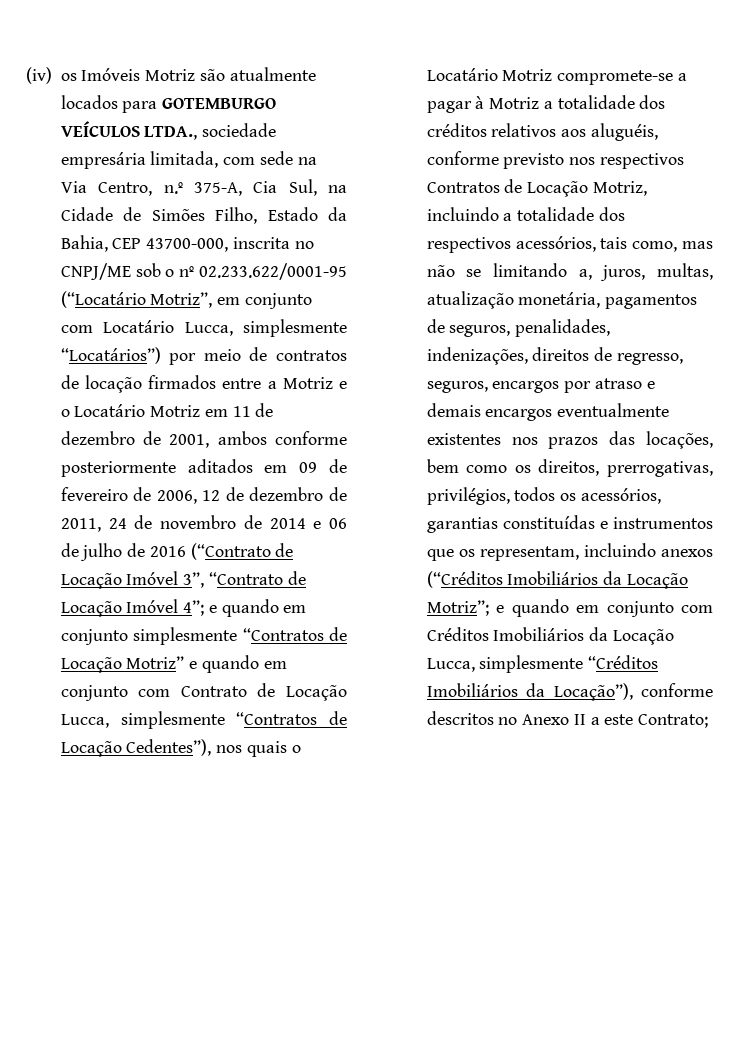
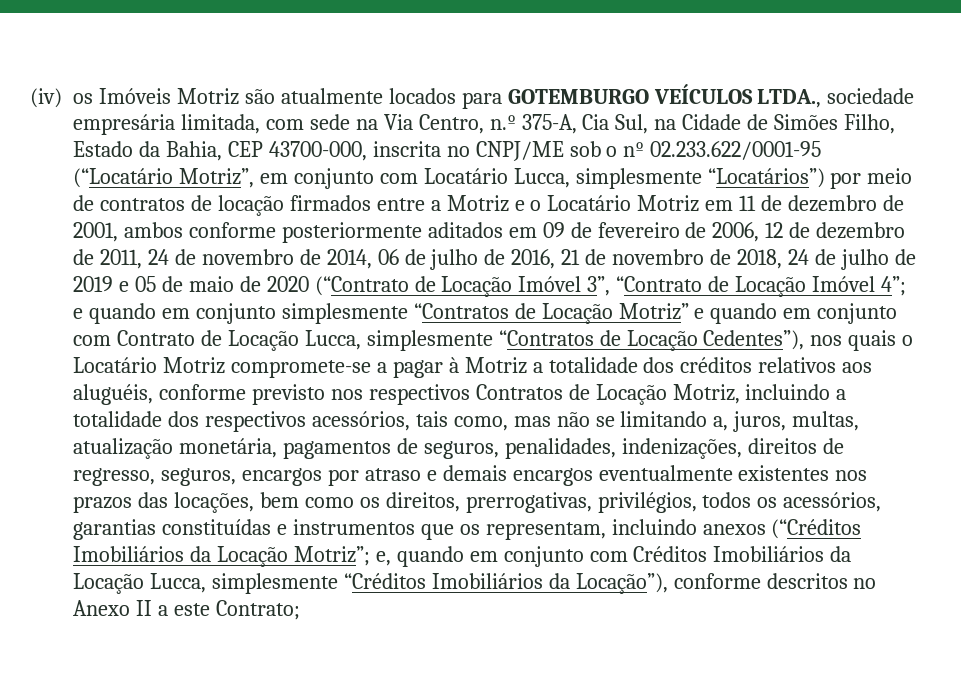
- (iv) os Imóveis Motriz são atualmente locados para GOTEMBURGO VEÍCULOS LTDA., sociedade empresária limitada, com sede na Via Centro, n.º 375-A, Cia Sul, na Cidade de Simões Filho, Estado da Bahia, CEP 43700-000, inscrita no CNPJ/ME sob o nº 02.233.622/0001-95 (“Locatário Motriz”, em conjunto com Locatário Lucca, simplesmente “Locatários”) por meio de contratos de locação firmados entre a Motriz e o Locatário Motriz em 11 de dezembro de 2001, ambos conforme posteriormente aditados em 09 de fevereiro de 2006, 12 de dezembro de 2011, 24 de novembro de 2014 e 06 de julho de 2016 (“Contrato de Locação Imóvel 3”, “Contrato de Locação Imóvel 4”;
+ (iv) os Imóveis Motriz são atualmente locados para GOTEMBURGO VEÍCULOS LTDA., sociedade empresária limitada, com sede na Via Centro, n.º 375-A, Cia Sul, na Cidade de Simões Filho, Estado da Bahia, CEP 43700-000, inscrita no CNPJ/ME sob o nº 02.233.622/0001-95 (“Locatário Motriz”, em conjunto com Locatário Lucca, simplesmente “Locatários”) por meio de contratos de locação firmados entre a Motriz e o Locatário Motriz em 11 de dezembro de 2001, ambos conforme posteriormente aditados em 09 de fevereiro de 2006, 12 de dezembro de 2011, 24 de novembro de 2014, 06 de julho de 2016, 21 de novembro de 2018, 24 de julho de 2019 e 05 de maio de 2020 (“Contrato de Locação Imóvel 3”, “Contrato de Locação Imóvel 4”;
- e quando em conjunto com Créditos Imobiliários da Locação Lucca, simplesmente “Créditos Imobiliários da Locação”), conforme descritos no Anexo II a este Contrato;
+ e, quando em conjunto com Créditos Imobiliários da Locação Lucca, simplesmente “Créditos Imobiliários da Locação”), conforme descritos no Anexo II a este Contrato;

